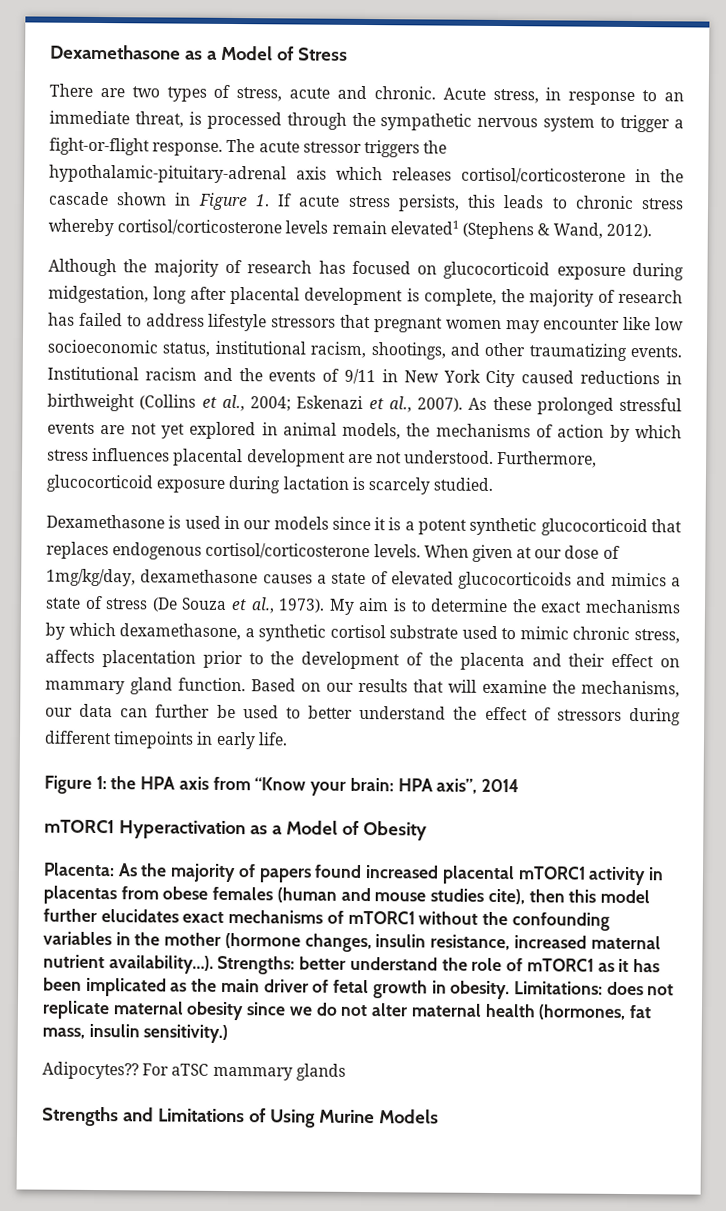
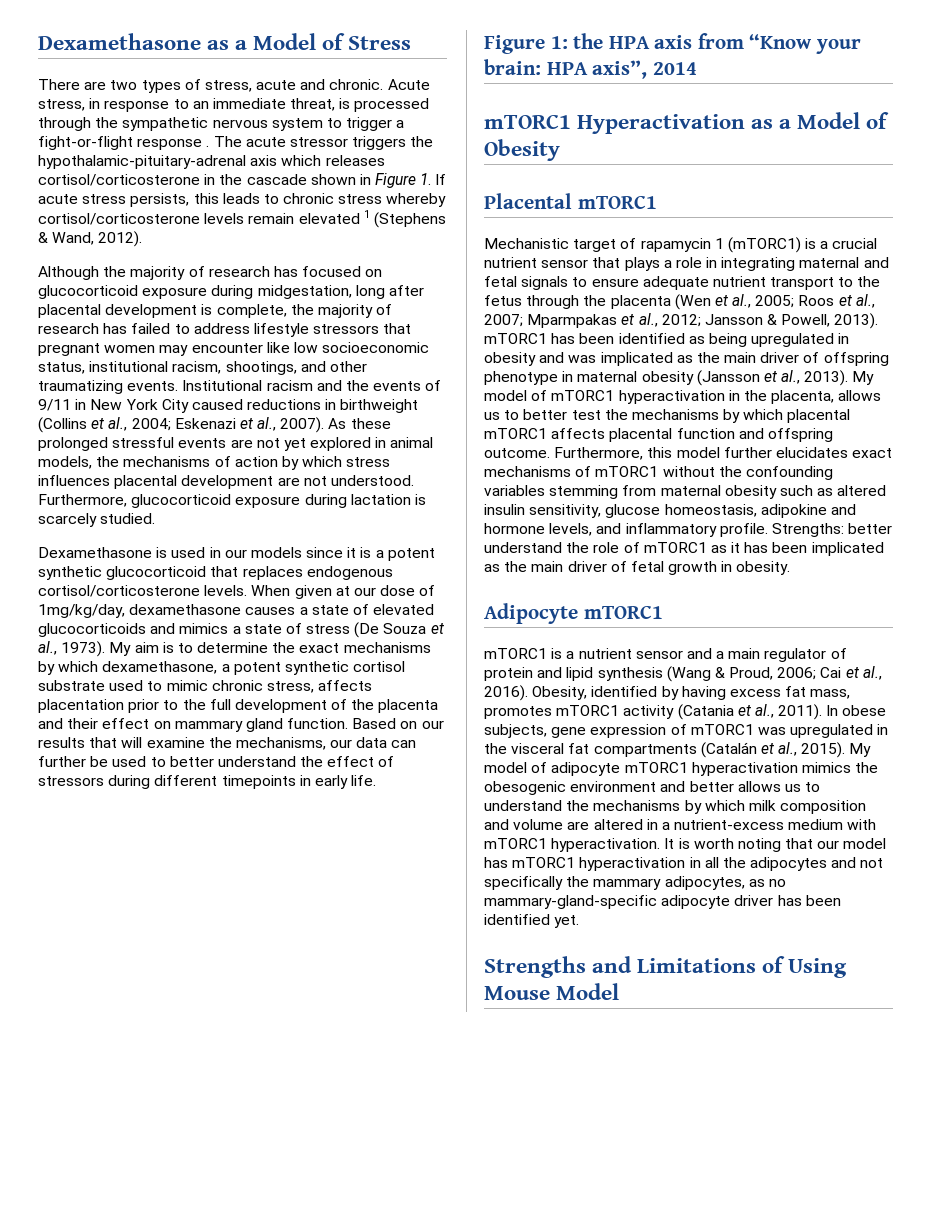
- Acute stress, in response to an immediate threat, is processed through the sympathetic nervous system to trigger a fight-or-flight response.
+ Acute stress, in response to an immediate threat, is processed through the sympathetic nervous system to trigger a fight-or-flight response .
- The acute stressor triggers the hypothalamic-pituitary-adrenal axis which releases cortisol/corticosterone in the cascade shown in Figure 1. If acute stress persists, this leads to chronic stress whereby cortisol/corticosterone levels remain elevated1 (Stephens & Wand, 2012).
+ The acute stressor triggers the hypothalamic-pituitary-adrenal axis which releases cortisol/corticosterone in the cascade shown in Figure 1. If acute stress persists, this leads to chronic stress whereby cortisol/corticosterone levels remain elevated 1 (Stephens & Wand, 2012).
- My aim is to determine the exact mechanisms by which dexamethasone, a synthetic cortisol substrate used to mimic chronic stress, affects placentation prior to the development of the placenta and their effect on mammary gland function.
+ My aim is to determine the exact mechanisms by which dexamethasone, a potent synthetic cortisol substrate used to mimic chronic stress, affects placentation prior to the full development of the placenta and their effect on mammary gland function.
- Placenta: As the majority of papers found increased placental mTORC1 activity in placentas from obese females (human and mouse studies cite), then this model further elucidates exact mechanisms of mTORC1 without the confounding variables in the mother (hormone changes, insulin resistance, increased maternal nutrient availability…).
+ Placental mTORC1
+ Mechanistic target of rapamycin 1 (mTORC1) is a crucial nutrient sensor that plays a role in integrating maternal and fetal signals to ensure adequate nutrient transport to the fetus through the placenta (Wen et al., 2005; Roos et al., 2007; Mparmpakas et al., 2012; Jansson & Powell, 2013). mTORC1 has been identified as being upregulated in obesity and was implicated as the main driver of offspring phenotype in maternal obesity (Jansson et al., 2013). My model of mTORC1 hyperactivation in the placenta, allows us to better test the mechanisms by which placental mTORC1 affects placental function and offspring outcome. Furthermore, this model further elucidates exact mechanisms of mTORC1 without the confounding variables stemming from maternal obesity such as altered insulin sensitivity, glucose homeostasis, adipokine and hormone levels, and inflammatory profile.
- Strengths: better understand the role of mTORC1 as it has been implicated as the main driver of fetal growth in obesity. Limitations: does not replicate maternal obesity since we do not alter maternal health (hormones, fat mass, insulin sensitivity.)
- Adipocytes?? For aTSC mammary glands
+ Strengths: better understand the role of mTORC1 as it has been implicated as the main driver of fetal growth in obesity.
+ Adipocyte mTORC1
+ mTORC1 is a nutrient sensor and a main regulator of protein and lipid synthesis (Wang & Proud, 2006; Cai et al., 2016). Obesity, identified by having excess fat mass, promotes mTORC1 activity (Catania et al., 2011). In obese subjects, gene expression of mTORC1 was upregulated in the visceral fat compartments (Catalán et al., 2015). My model of adipocyte mTORC1 hyperactivation mimics the obesogenic environment and better allows us to understand the mechanisms by which milk composition and volume are altered in a nutrient-excess medium with mTORC1 hyperactivation. It is worth noting that our model has mTORC1 hyperactivation in all the adipocytes and not specifically the mammary adipocytes, as no mammary-gland-specific adipocyte driver has been identified yet.
- Strengths and Limitations of Using Murine Models
+ Strengths and Limitations of Using Mouse Model

